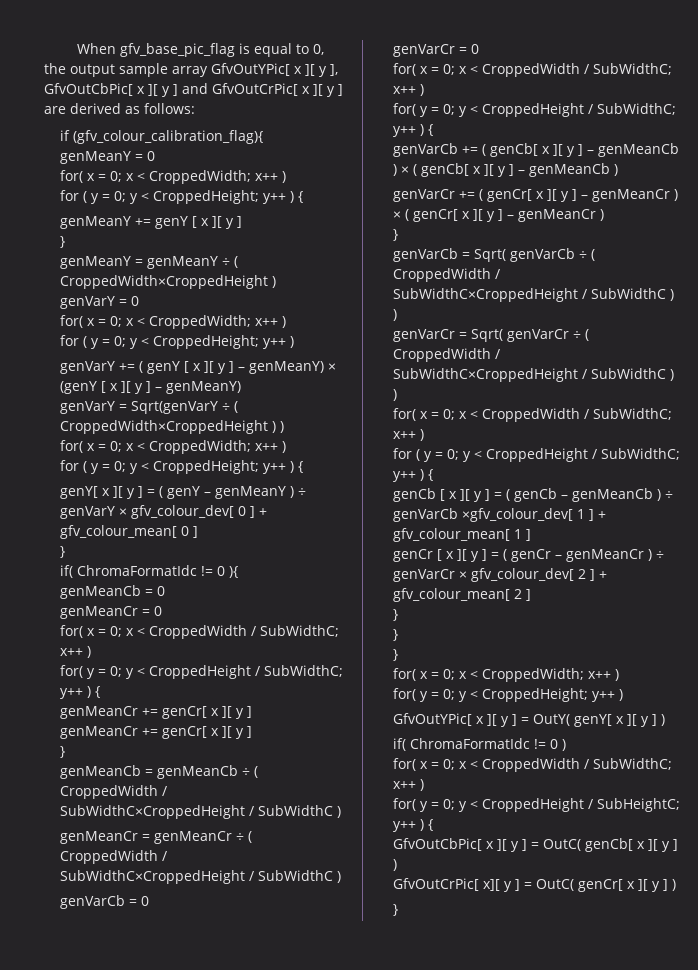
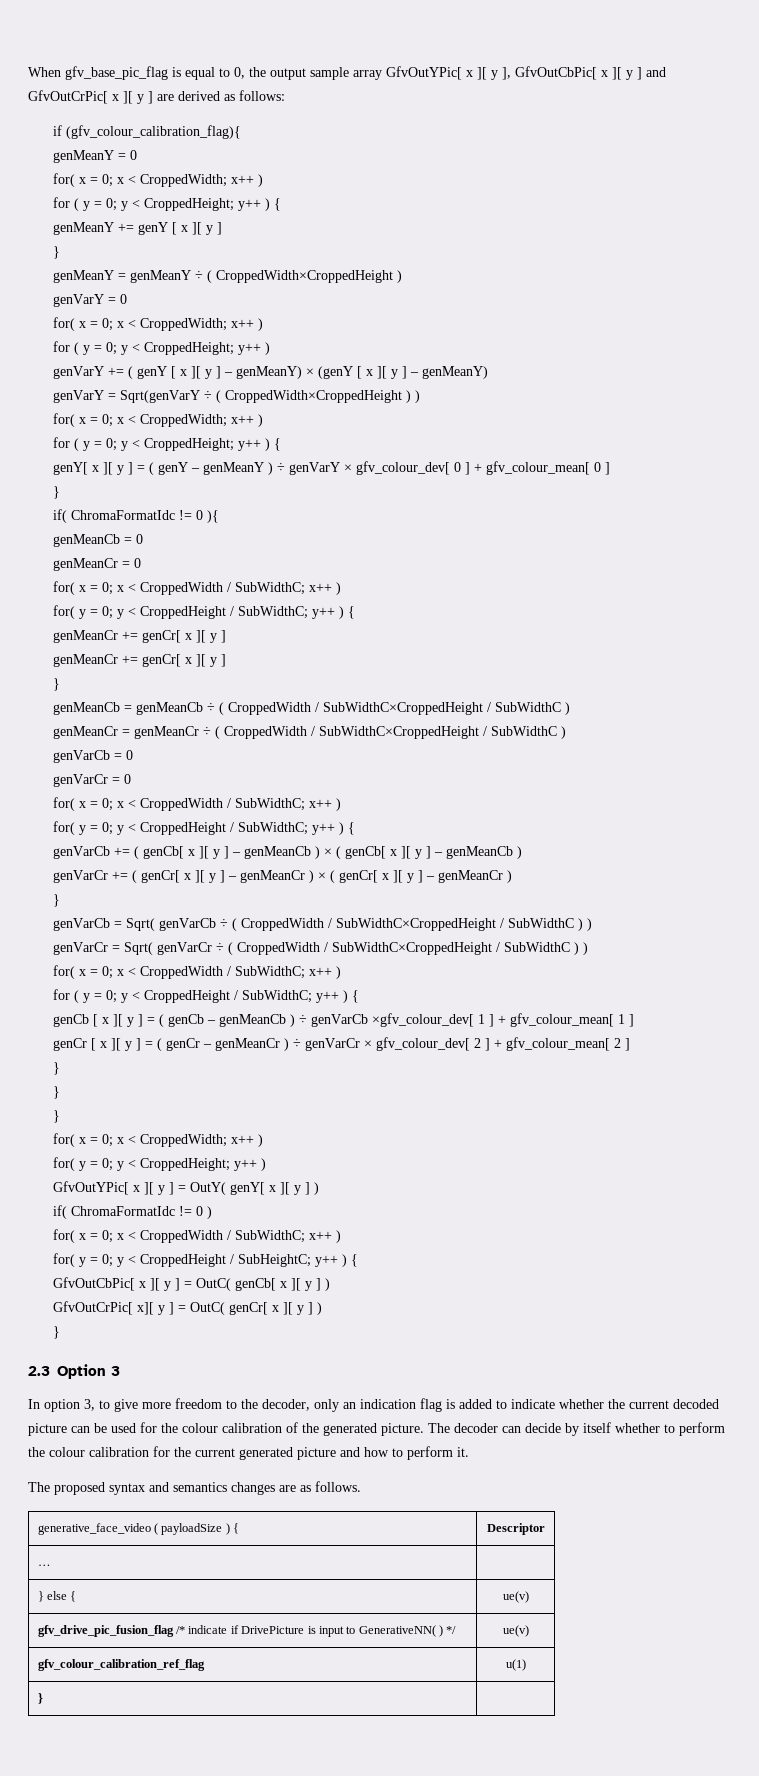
+ 2.3 Option 3
+ In option 3, to give more freedom to the decoder, only an indication flag is added to indicate whether the current decoded picture can be used for the colour calibration of the generated picture. The decoder can decide by itself whether to perform the colour calibration for the current generated picture and how to perform it.
+ The proposed syntax and semantics changes are as follows.
+ generative_face_video ( payloadSize ) { | Descriptor
+ … |
+ } else { | ue(v)
+ gfv_drive_pic_fusion_flag /* indicate if DrivePicture is input to GenerativeNN( ) */ | ue(v)
+ gfv_colour_calibration_ref_flag | u(1)
+ } |

